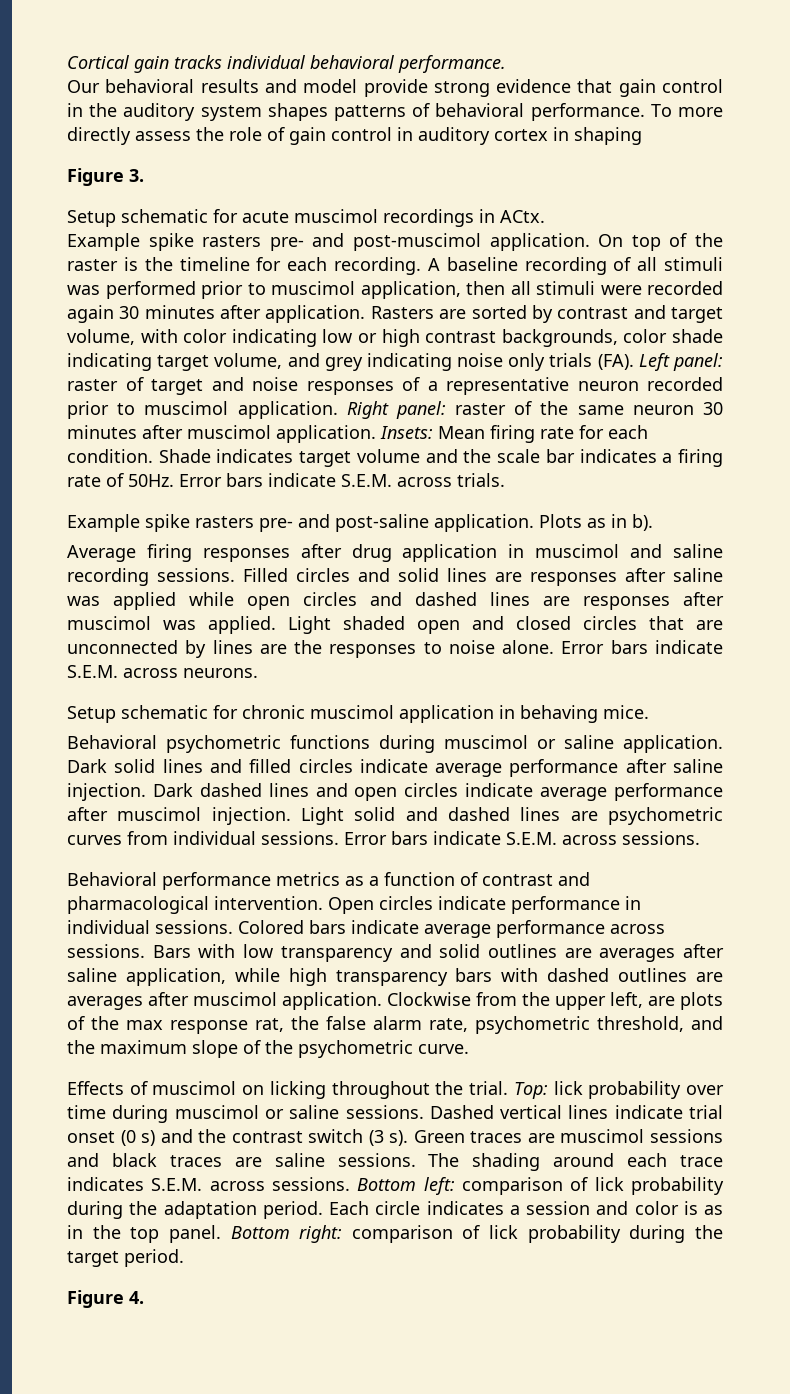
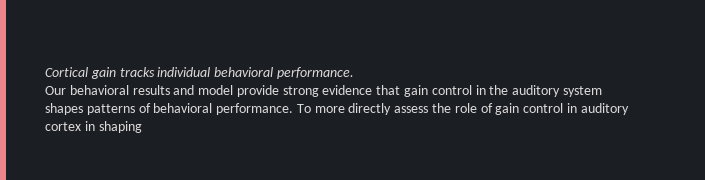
- Figure 3.
- Setup schematic for acute muscimol recordings in ACtx.
- Example spike rasters pre- and post-muscimol application. On top of the raster is the timeline for each recording. A baseline recording of all stimuli was performed prior to muscimol application, then all stimuli were recorded again 30 minutes after application. Rasters are sorted by contrast and target volume, with color indicating low or high contrast backgrounds, color shade indicating target volume, and grey indicating noise only trials (FA). Left panel: raster of target and noise responses of a representative neuron recorded prior to muscimol application. Right panel: raster of the same neuron 30 minutes after muscimol application. Insets: Mean firing rate for each condition. Shade indicates target volume and the scale bar indicates a firing rate of 50Hz. Error bars indicate S.E.M. across trials.
- Example spike rasters pre- and post-saline application. Plots as in b).
- Average firing responses after drug application in muscimol and saline recording sessions. Filled circles and solid lines are responses after saline was applied while open circles and dashed lines are responses after muscimol was applied. Light shaded open and closed circles that are unconnected by lines are the responses to noise alone. Error bars indicate S.E.M. across neurons.
- Setup schematic for chronic muscimol application in behaving mice.
- Behavioral psychometric functions during muscimol or saline application. Dark solid lines and filled circles indicate average performance after saline injection. Dark dashed lines and open circles indicate average performance after muscimol injection. Light solid and dashed lines are psychometric curves from individual sessions. Error bars indicate S.E.M. across sessions.
- Behavioral performance metrics as a function of contrast and pharmacological intervention. Open circles indicate performance in individual sessions. Colored bars indicate average performance across sessions. Bars with low transparency and solid outlines are averages after saline application, while high transparency bars with dashed outlines are averages after muscimol application. Clockwise from the upper left, are plots of the max response rat, the false alarm rate, psychometric threshold, and the maximum slope of the psychometric curve.
- Effects of muscimol on licking throughout the trial. Top: lick probability over time during muscimol or saline sessions. Dashed vertical lines indicate trial onset (0 s) and the contrast switch (3 s). Green traces are muscimol sessions and black traces are saline sessions. The shading around each trace indicates S.E.M. across sessions. Bottom left: comparison of lick probability during the adaptation period. Each circle indicates a session and color is as in the top panel. Bottom right: comparison of lick probability during the target period.
- Figure 4.

